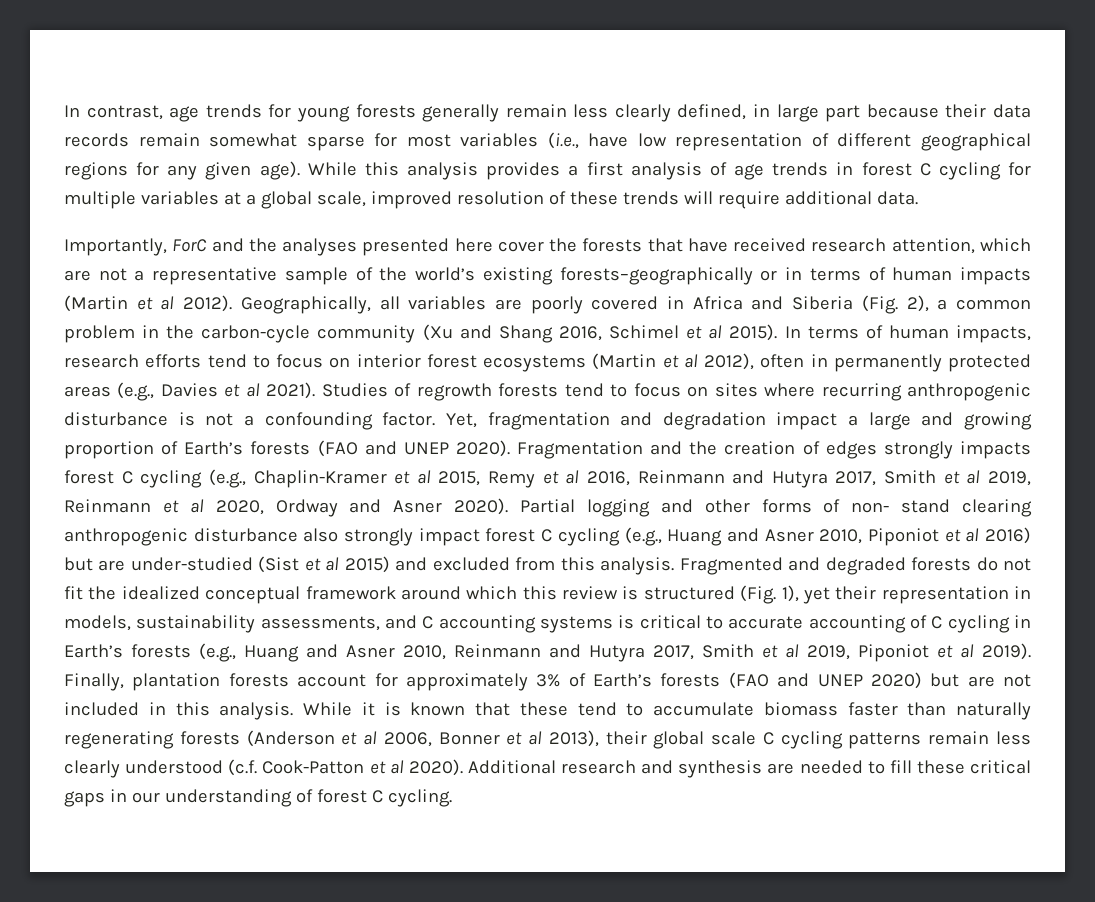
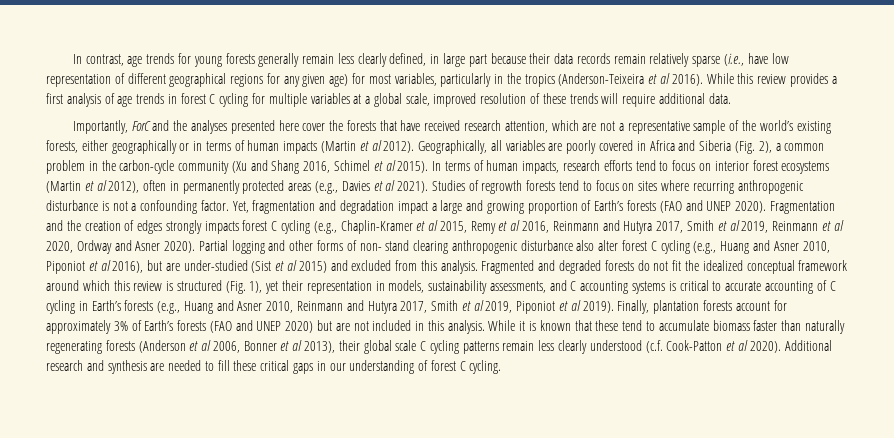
- In contrast, age trends for young forests generally remain less clearly defined, in large part because their data records remain somewhat sparse for most variables (i.e., have low representation of different geographical regions for any given age).
+ In contrast, age trends for young forests generally remain less clearly defined, in large part because their data records remain relatively sparse (i.e., have low representation of different geographical regions for any given age) for most variables, particularly in the tropics (Anderson-Teixeira et al 2016).
- While this analysis provides a first analysis of age trends in forest C cycling for multiple variables at a global scale, improved resolution of these trends will require additional data.
+ While this review provides a first analysis of age trends in forest C cycling for multiple variables at a global scale, improved resolution of these trends will require additional data.
- Importantly, ForC and the analyses presented here cover the forests that have received research attention, which are not a representative sample of the world’s existing forests–geographically or in terms of human impacts (Martin et al 2012).
+ Importantly, ForC and the analyses presented here cover the forests that have received research attention, which are not a representative sample of the world’s existing forests, either geographically or in terms of human impacts (Martin et al 2012).
- Partial logging and other forms of non- stand clearing anthropogenic disturbance also strongly impact forest C cycling (e.g., Huang and Asner 2010, Piponiot et al 2016) but are under-studied (Sist et al 2015) and excluded from this analysis.
+ Partial logging and other forms of non- stand clearing anthropogenic disturbance also alter forest C cycling (e.g., Huang and Asner 2010, Piponiot et al 2016), but are under-studied (Sist et al 2015) and excluded from this analysis.

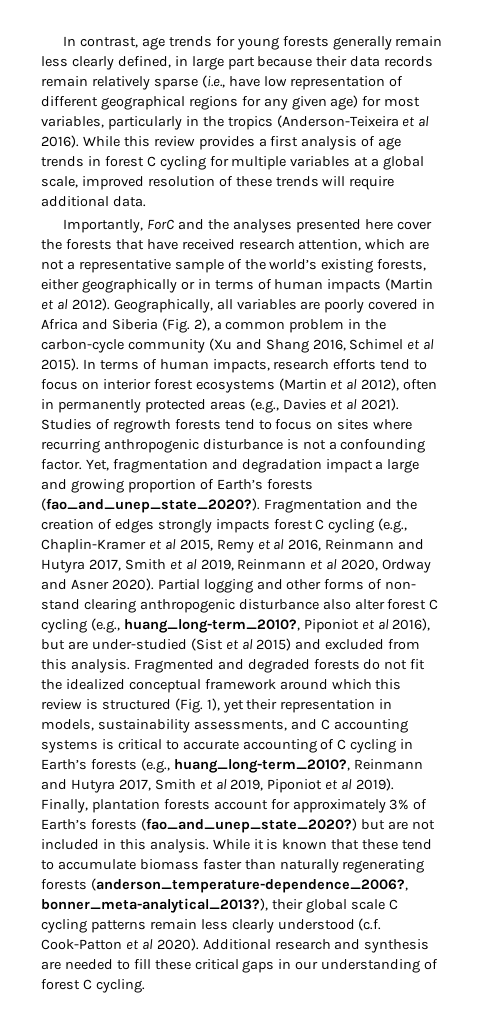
- Yet, fragmentation and degradation impact a large and growing proportion of Earth’s forests (FAO and UNEP 2020).
+ Yet, fragmentation and degradation impact a large and growing proportion of Earth’s forests (fao_and_unep_state_2020?).
- Partial logging and other forms of non- stand clearing anthropogenic disturbance also alter forest C cycling (e.g., Huang and Asner 2010, Piponiot et al 2016), but are under-studied (Sist et al 2015) and excluded from this analysis.
+ Partial logging and other forms of non- stand clearing anthropogenic disturbance also alter forest C cycling (e.g., huang_long-term_2010?, Piponiot et al 2016), but are under-studied (Sist et al 2015) and excluded from this analysis.
- Fragmented and degraded forests do not fit the idealized conceptual framework around which this review is structured (Fig. 1), yet their representation in models, sustainability assessments, and C accounting systems is critical to accurate accounting of C cycling in Earth’s forests (e.g., Huang and Asner 2010, Reinmann and Hutyra 2017, Smith et al 2019, Piponiot et al 2019).
+ Fragmented and degraded forests do not fit the idealized conceptual framework around which this review is structured (Fig. 1), yet their representation in models, sustainability assessments, and C accounting systems is critical to accurate accounting of C cycling in Earth’s forests (e.g., huang_long-term_2010?, Reinmann and Hutyra 2017, Smith et al 2019, Piponiot et al 2019).
- Finally, plantation forests account for approximately 3% of Earth’s forests (FAO and UNEP 2020) but are not included in this analysis.
+ Finally, plantation forests account for approximately 3% of Earth’s forests (fao_and_unep_state_2020?) but are not included in this analysis.
- While it is known that these tend to accumulate biomass faster than naturally regenerating forests (Anderson et al 2006, Bonner et al 2013), their global scale C cycling patterns remain less clearly understood (c.f. Cook-Patton et al 2020).
+ While it is known that these tend to accumulate biomass faster than naturally regenerating forests (anderson_temperature-dependence_2006?, bonner_meta-analytical_2013?), their global scale C cycling patterns remain less clearly understood (c.f. Cook-Patton et al 2020).

